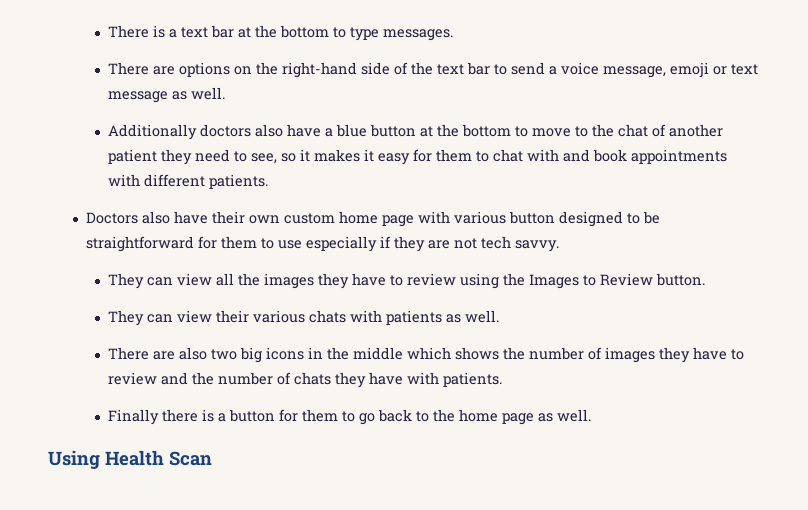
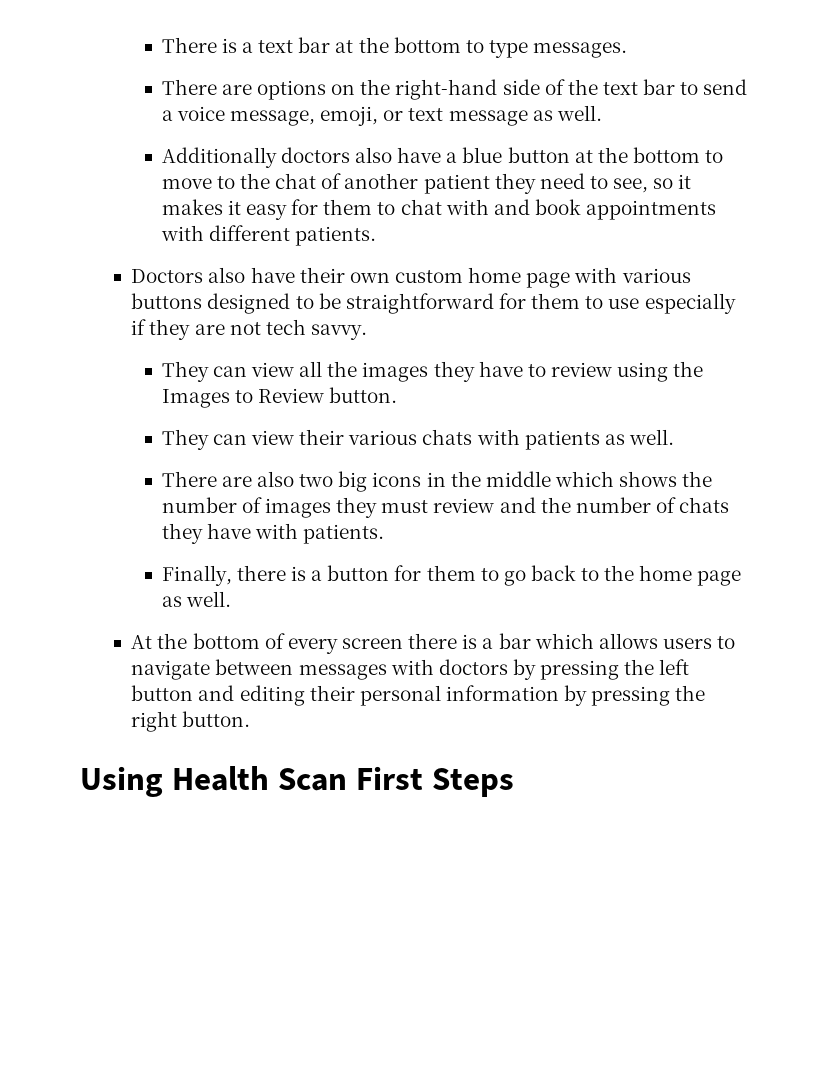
- There are options on the right-hand side of the text bar to send a voice message, emoji or text message as well.
+ There are options on the right-hand side of the text bar to send a voice message, emoji, or text message as well.
- Doctors also have their own custom home page with various button designed to be straightforward for them to use especially if they are not tech savvy.
+ Doctors also have their own custom home page with various buttons designed to be straightforward for them to use especially if they are not tech savvy.
- There are also two big icons in the middle which shows the number of images they have to review and the number of chats they have with patients.
+ There are also two big icons in the middle which shows the number of images they must review and the number of chats they have with patients.
- Finally there is a button for them to go back to the home page as well.
+ Finally, there is a button for them to go back to the home page as well.
+ At the bottom of every screen there is a bar which allows users to navigate between messages with doctors by pressing the left button and editing their personal information by pressing the right button.
- Using Health Scan
+ Using Health Scan First Steps

